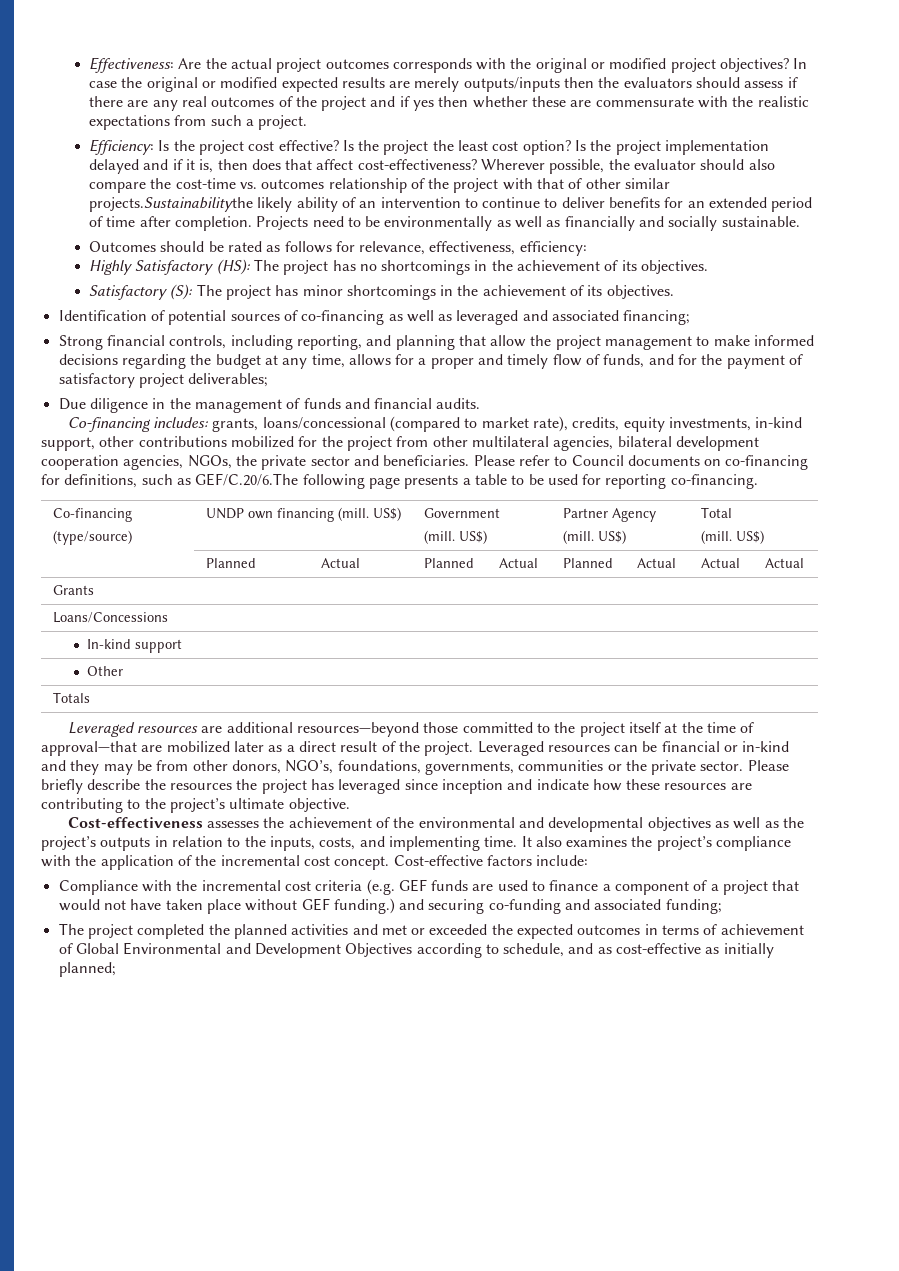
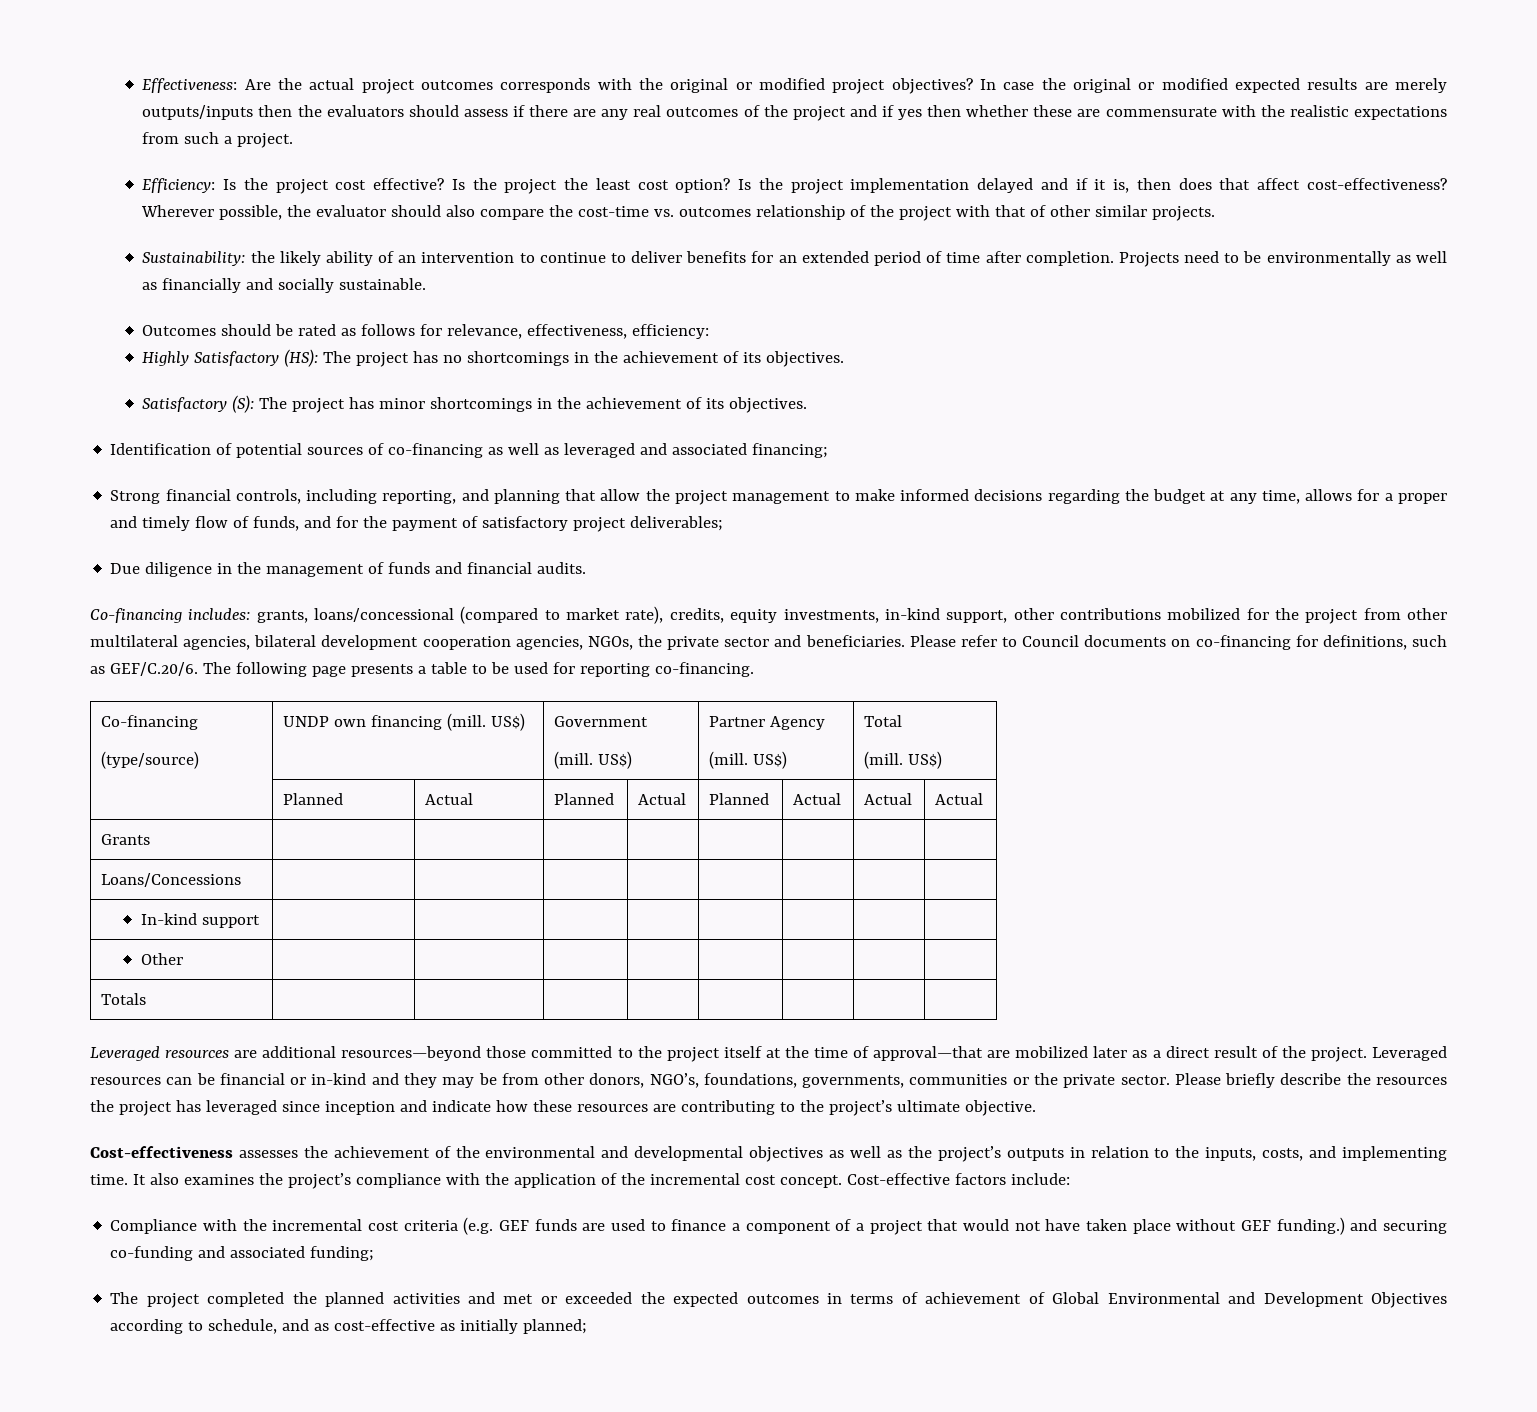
- Wherever possible, the evaluator should also compare the cost-time vs. outcomes relationship of the project with that of other similar projects.Sustainabilitythe likely ability of an intervention to continue to deliver benefits for an extended period of time after completion.
+ Wherever possible, the evaluator should also compare the cost-time vs. outcomes relationship of the project with that of other similar projects.
+ Sustainability: the likely ability of an intervention to continue to deliver benefits for an extended period of time after completion.
- Please refer to Council documents on co-financing for definitions, such as GEF/C.20/6.The following page presents a table to be used for reporting co-financing.
+ Please refer to Council documents on co-financing for definitions, such as GEF/C.20/6. The following page presents a table to be used for reporting co-financing.

